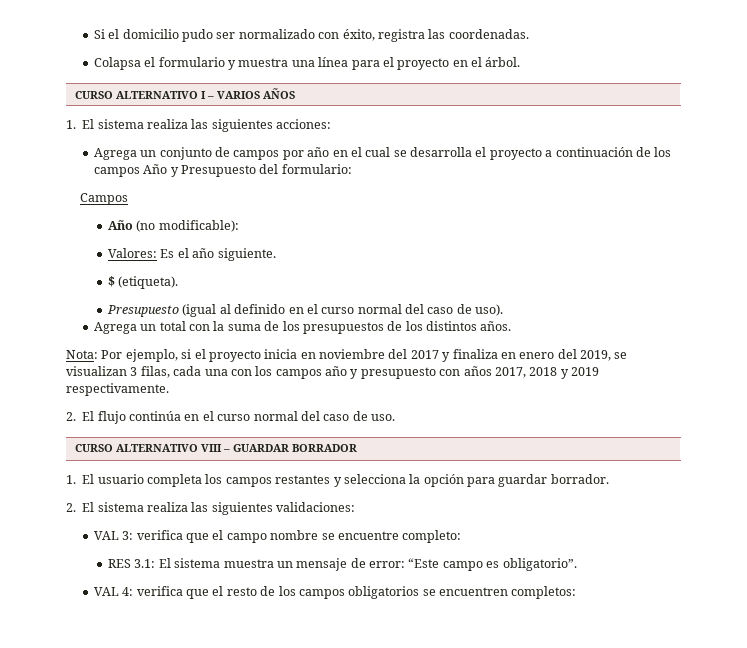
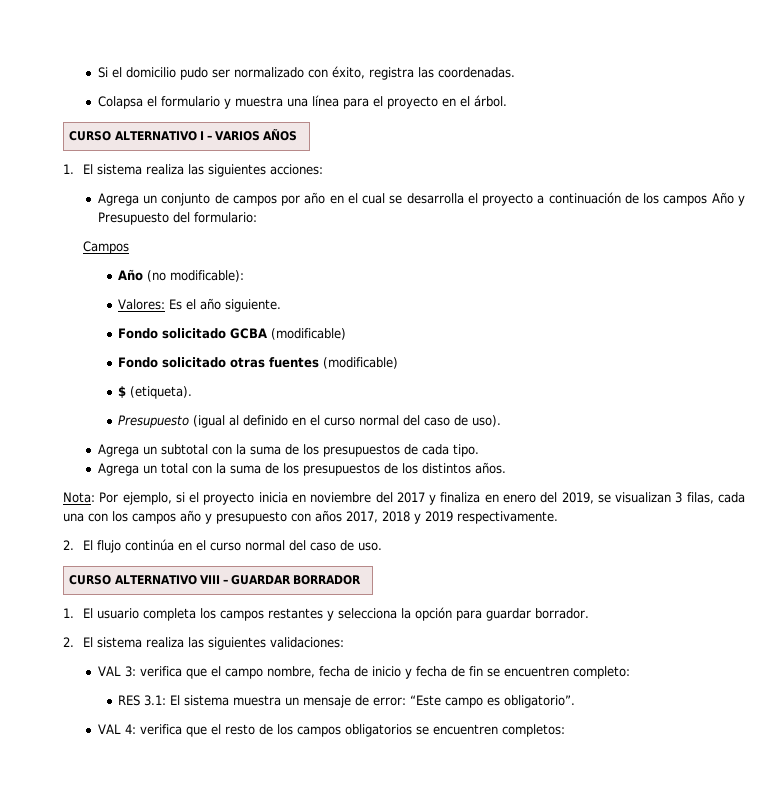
+ Fondo solicitado GCBA (modificable)
+ Fondo solicitado otras fuentes (modificable)
+ Agrega un subtotal con la suma de los presupuestos de cada tipo.
- VAL 3: verifica que el campo nombre se encuentre completo:
+ VAL 3: verifica que el campo nombre, fecha de inicio y fecha de fin se encuentren completo:

